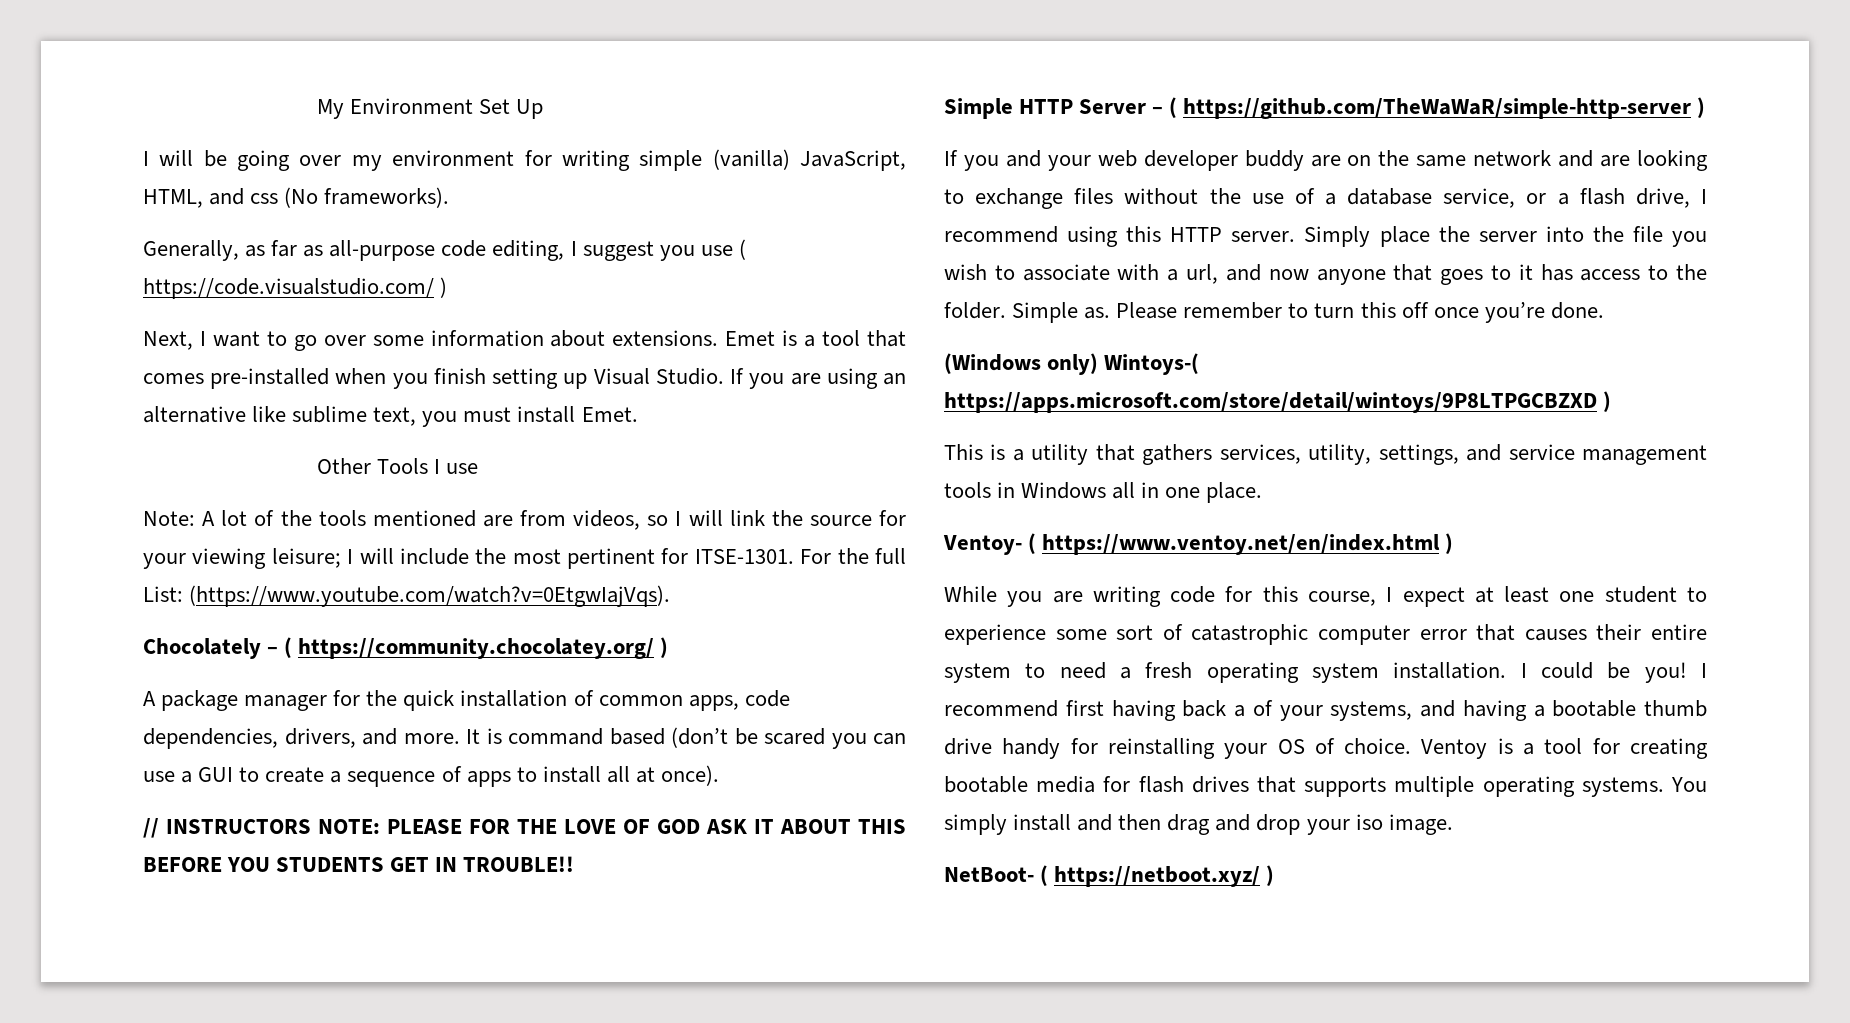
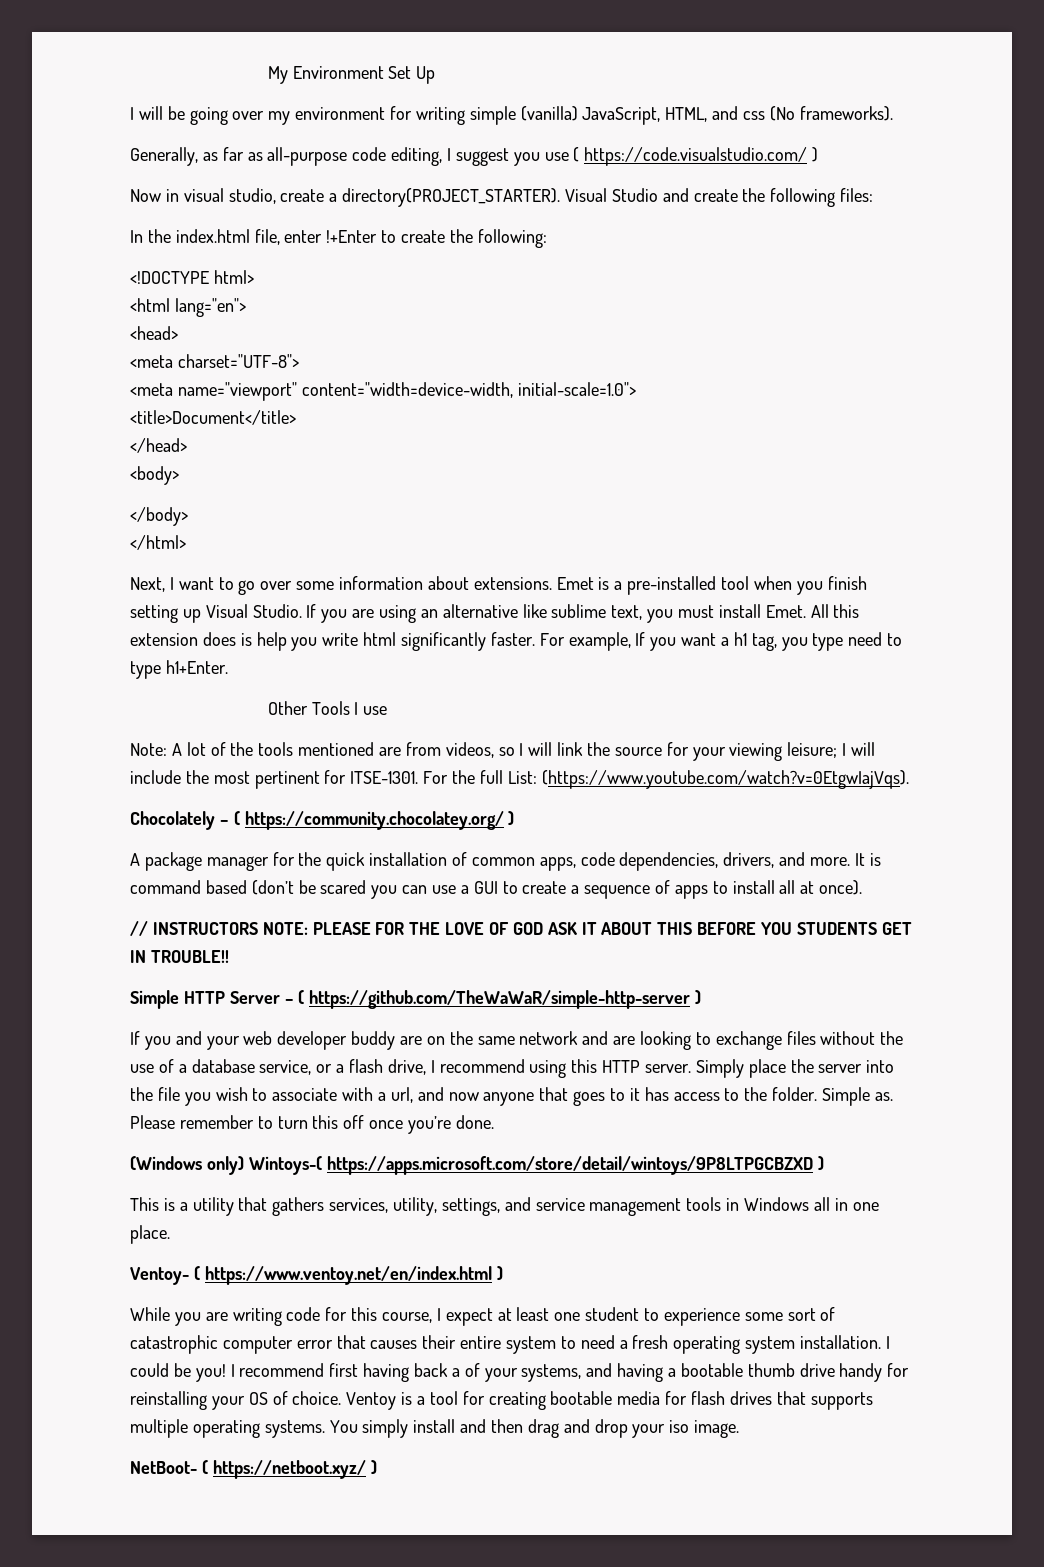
+ Now in visual studio, create a directory(PROJECT_STARTER). Visual Studio and create the following files:
+ In the index.html file, enter !+Enter to create the following:
+ <!DOCTYPE html>
+ <html lang="en">
+ <head>
+ <meta charset="UTF-8">
+ <meta name="viewport" content="width=device-width, initial-scale=1.0">
+ <title>Document</title>
+ </head>
+ <body>
+ </body>
+ </html>
- Emet is a tool that comes pre-installed when you finish setting up Visual Studio.
+ Emet is a pre-installed tool when you finish setting up Visual Studio.
+ All this extension does is help you write html significantly faster. For example, If you want a h1 tag, you type need to type h1+Enter.

